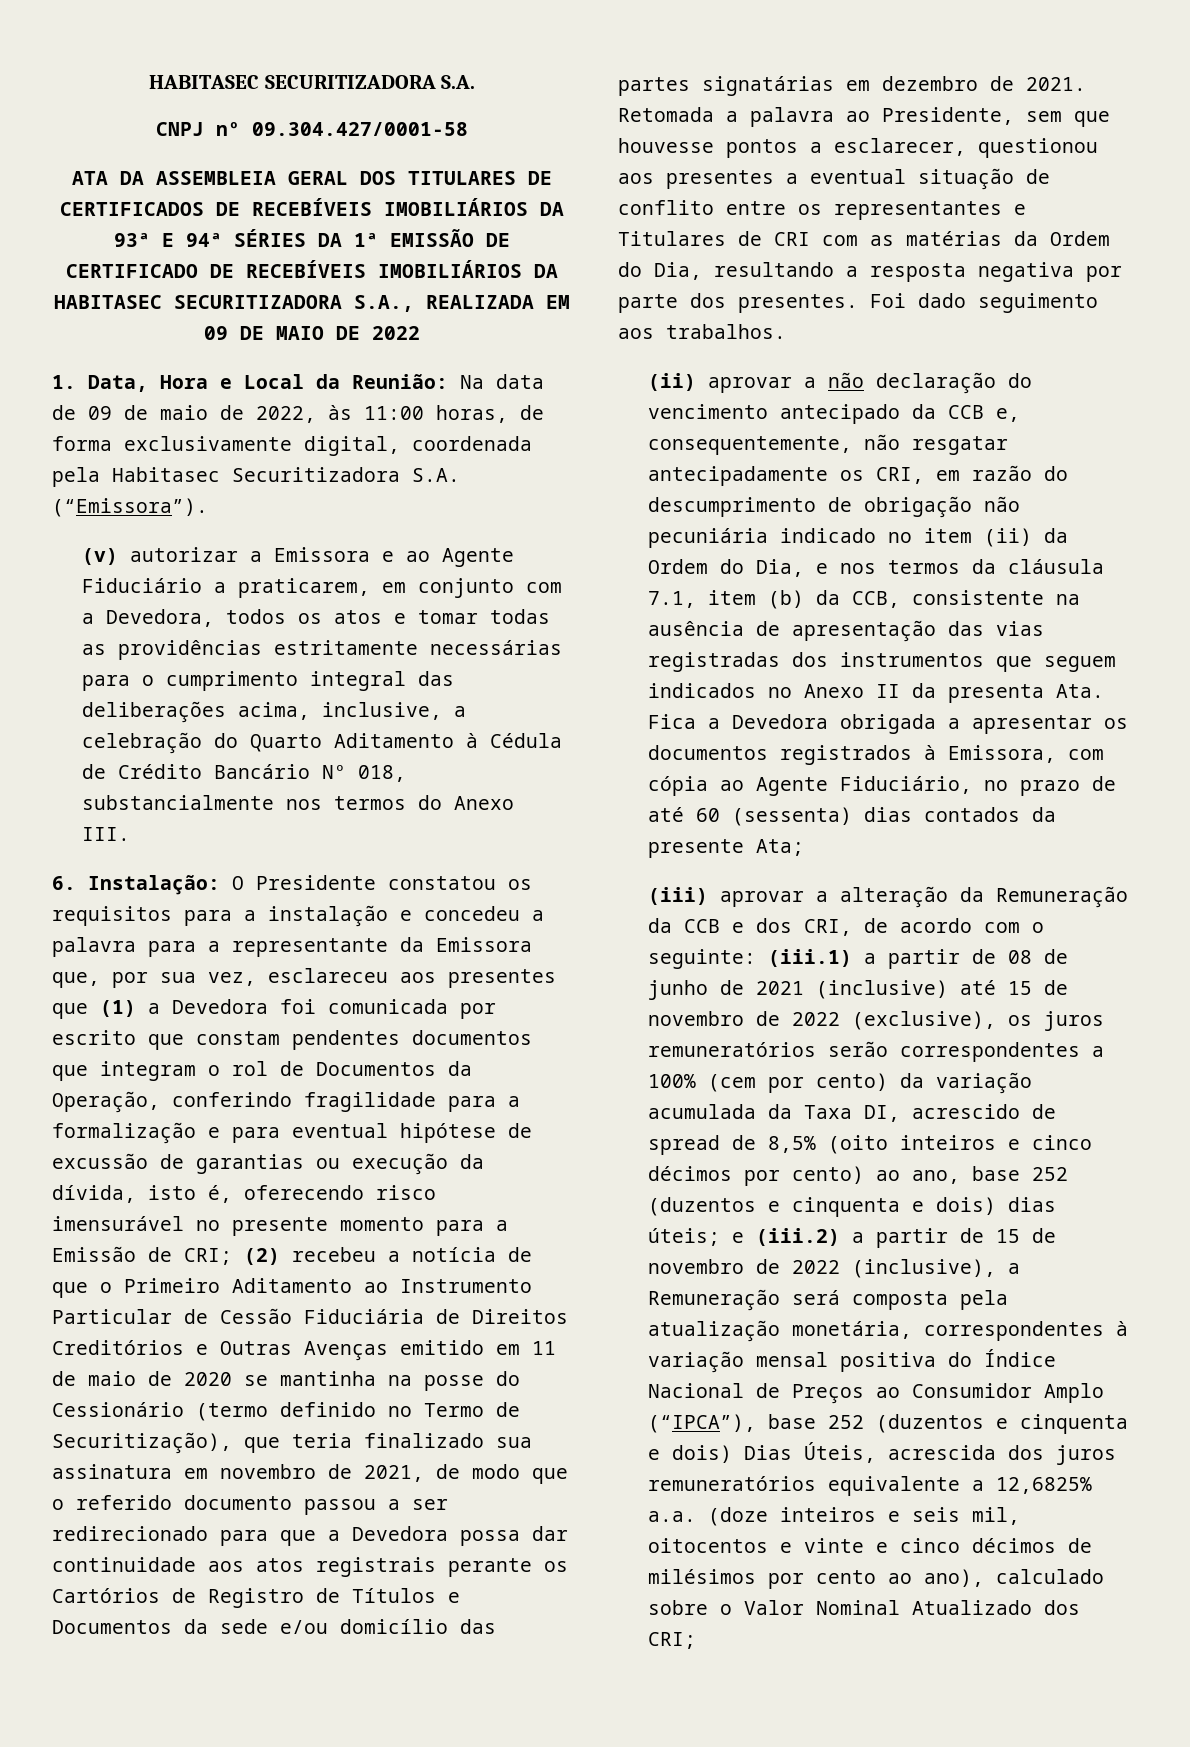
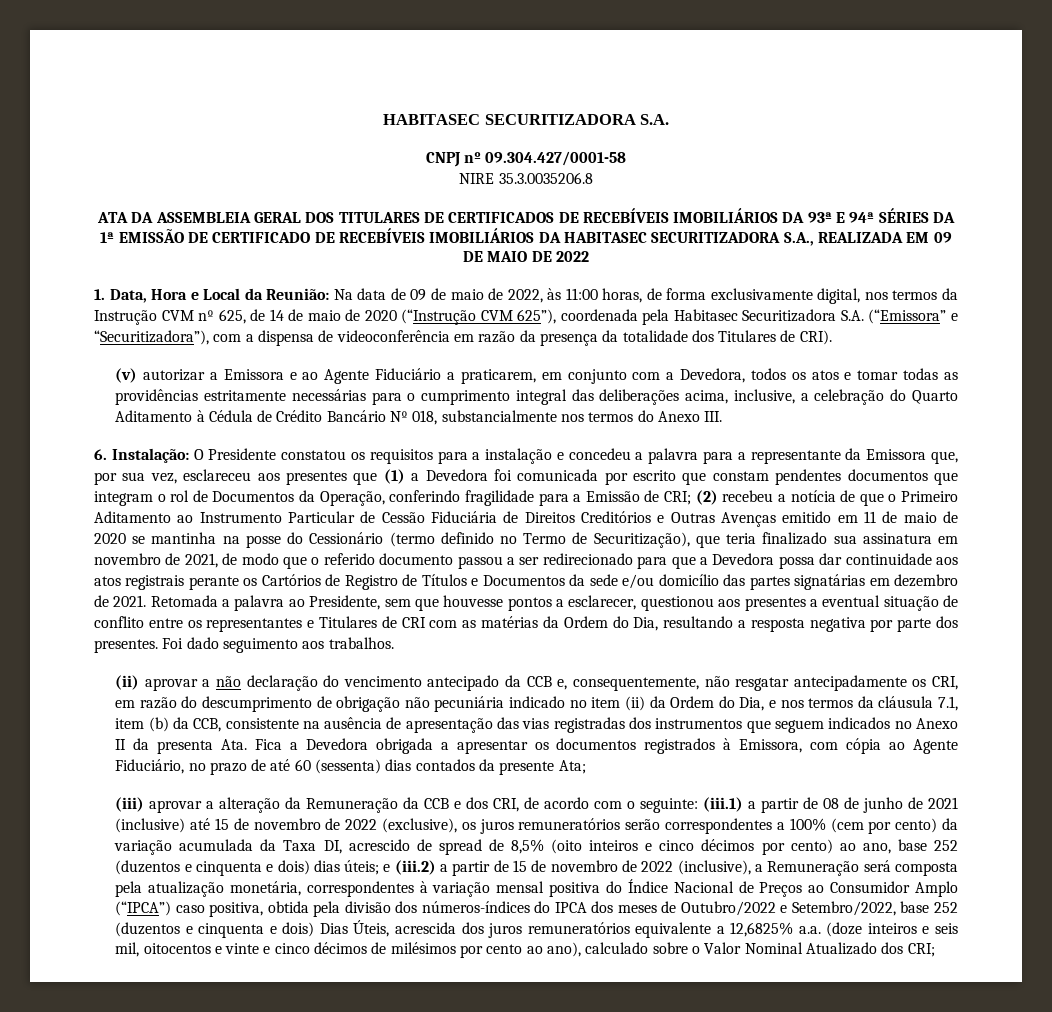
+ NIRE 35.3.0035206.8
- 1. Data, Hora e Local da Reunião: Na data de 09 de maio de 2022, às 11:00 horas, de forma exclusivamente digital, coordenada pela Habitasec Securitizadora S.A. (“Emissora”).
+ 1. Data, Hora e Local da Reunião: Na data de 09 de maio de 2022, às 11:00 horas, de forma exclusivamente digital, nos termos da Instrução CVM nº 625, de 14 de maio de 2020 (“Instrução CVM 625”), coordenada pela Habitasec Securitizadora S.A. (“Emissora” e “Securitizadora”), com a dispensa de videoconferência em razão da presença da totalidade dos Titulares de CRI).
- O Presidente constatou os requisitos para a instalação e concedeu a palavra para a representante da Emissora que, por sua vez, esclareceu aos presentes que (1) a Devedora foi comunicada por escrito que constam pendentes documentos que integram o rol de Documentos da Operação, conferindo fragilidade para a formalização e para eventual hipótese de excussão de garantias ou execução da dívida, isto é, oferecendo risco imensurável no presente momento para a Emissão de CRI;
+ O Presidente constatou os requisitos para a instalação e concedeu a palavra para a representante da Emissora que, por sua vez, esclareceu aos presentes que (1) a Devedora foi comunicada por escrito que constam pendentes documentos que integram o rol de Documentos da Operação, conferindo fragilidade para a Emissão de CRI;
- e (iii.2) a partir de 15 de novembro de 2022 (inclusive), a Remuneração será composta pela atualização monetária, correspondentes à variação mensal positiva do Índice Nacional de Preços ao Consumidor Amplo (“IPCA”), base 252 (duzentos e cinquenta e dois) Dias Úteis, acrescida dos juros remuneratórios equivalente a 12,6825% a.a. (doze inteiros e seis mil, oitocentos e vinte e cinco décimos de milésimos por cento ao ano), calculado sobre o Valor Nominal Atualizado dos CRI;
+ e (iii.2) a partir de 15 de novembro de 2022 (inclusive), a Remuneração será composta pela atualização monetária, correspondentes à variação mensal positiva do Índice Nacional de Preços ao Consumidor Amplo (“IPCA”) caso positiva, obtida pela divisão dos números-índices do IPCA dos meses de Outubro/2022 e Setembro/2022, base 252 (duzentos e cinquenta e dois) Dias Úteis, acrescida dos juros remuneratórios equivalente a 12,6825% a.a. (doze inteiros e seis mil, oitocentos e vinte e cinco décimos de milésimos por cento ao ano), calculado sobre o Valor Nominal Atualizado dos CRI;

